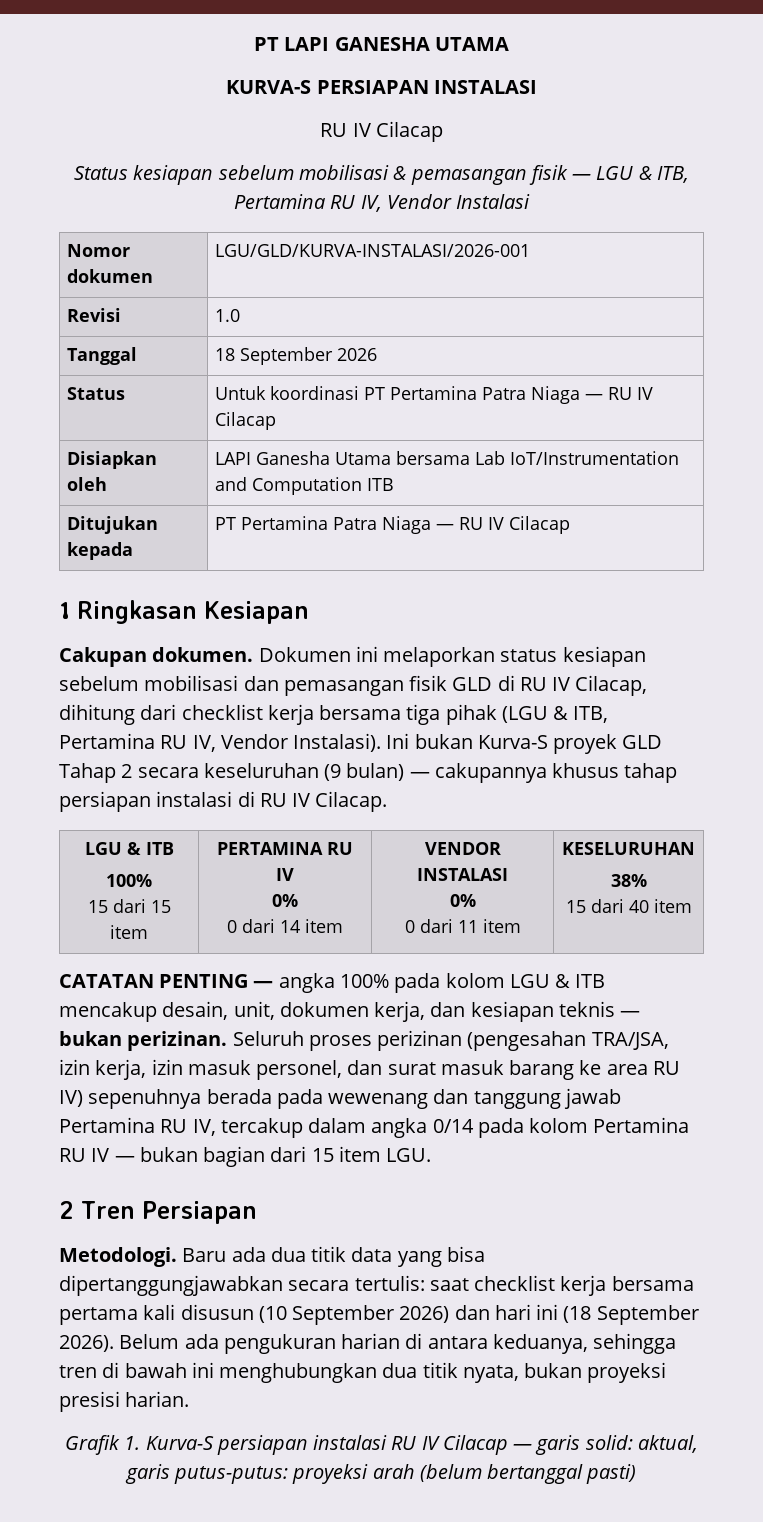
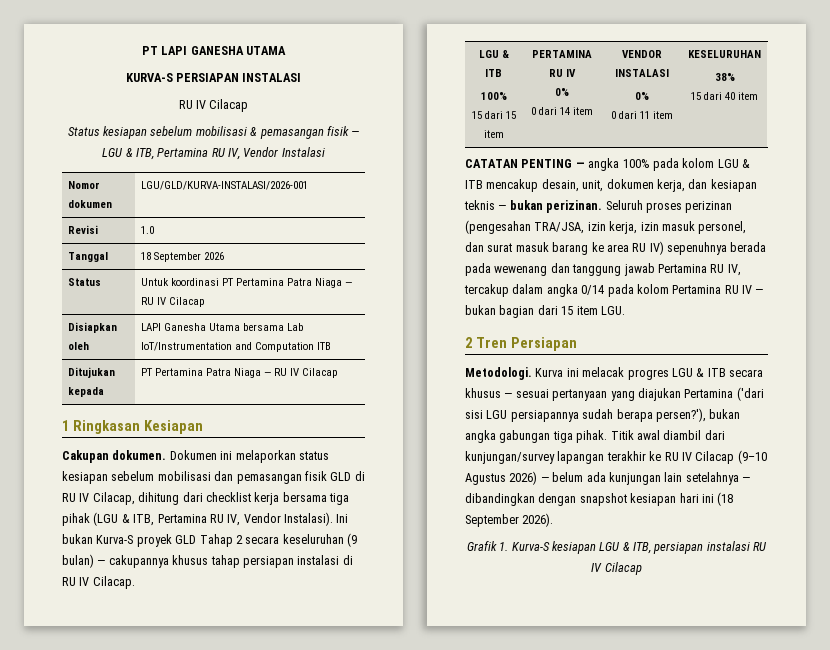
- Baru ada dua titik data yang bisa dipertanggungjawabkan secara tertulis: saat checklist kerja bersama pertama kali disusun (10 September 2026) dan hari ini (18 September 2026). Belum ada pengukuran harian di antara keduanya, sehingga tren di bawah ini menghubungkan dua titik nyata, bukan proyeksi presisi harian.
+ Kurva ini melacak progres LGU & ITB secara khusus — sesuai pertanyaan yang diajukan Pertamina ('dari sisi LGU persiapannya sudah berapa persen?'), bukan angka gabungan tiga pihak. Titik awal diambil dari kunjungan/survey lapangan terakhir ke RU IV Cilacap (9–10 Agustus 2026) — belum ada kunjungan lain setelahnya — dibandingkan dengan snapshot kesiapan hari ini (18 September 2026).
- Grafik 1. Kurva-S persiapan instalasi RU IV Cilacap — garis solid: aktual, garis putus-putus: proyeksi arah (belum bertanggal pasti)
+ Grafik 1. Kurva-S kesiapan LGU & ITB, persiapan instalasi RU IV Cilacap

